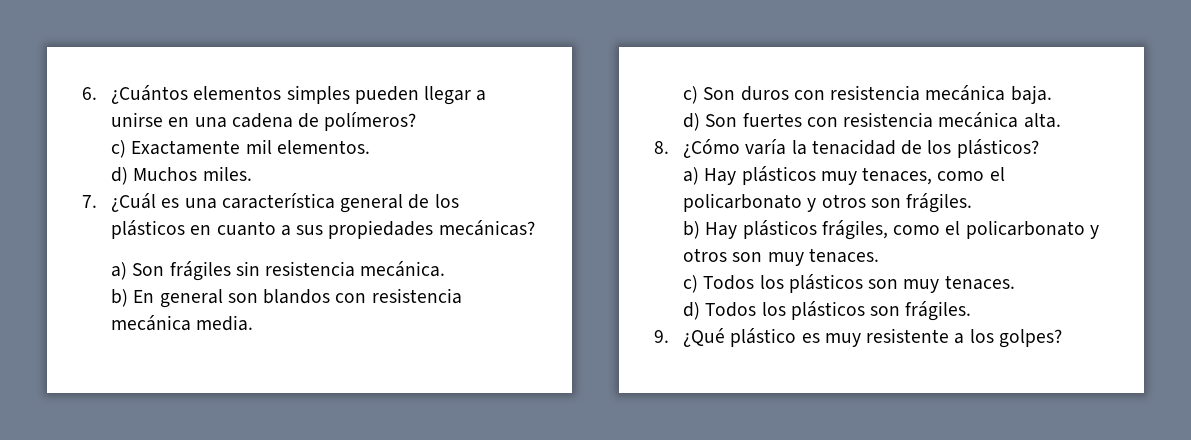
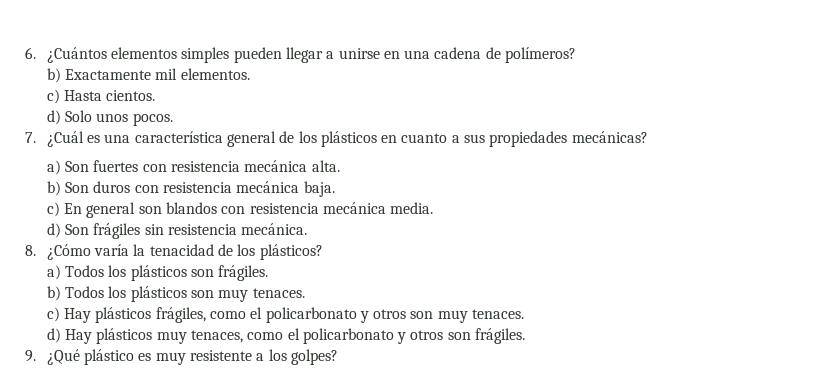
- c) Exactamente mil elementos.
+ b) Exactamente mil elementos.
- d) Muchos miles.
+ c) Hasta cientos.
+ d) Solo unos pocos.
- a) Son frágiles sin resistencia mecánica.
- b) En general son blandos con resistencia mecánica media.
+ a) Son fuertes con resistencia mecánica alta.
+ b) Son duros con resistencia mecánica baja.
+ c) En general son blandos con resistencia mecánica media.
- c) Son duros con resistencia mecánica baja.
- d) Son fuertes con resistencia mecánica alta.
+ d) Son frágiles sin resistencia mecánica.
- a) Hay plásticos muy tenaces, como el policarbonato y otros son frágiles.
+ a) Todos los plásticos son frágiles.
+ b) Todos los plásticos son muy tenaces.
+ c) Hay plásticos frágiles, como el policarbonato y otros son muy tenaces.
+ d) Hay plásticos muy tenaces, como el policarbonato y otros son frágiles.
- b) Hay plásticos frágiles, como el policarbonato y otros son muy tenaces.
- c) Todos los plásticos son muy tenaces.
- d) Todos los plásticos son frágiles.

